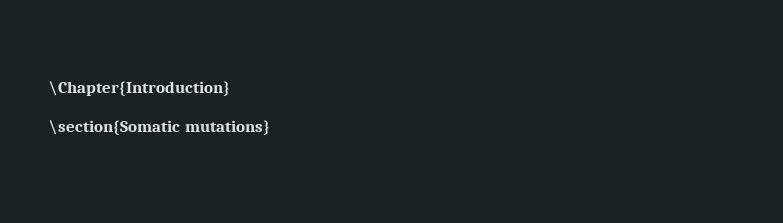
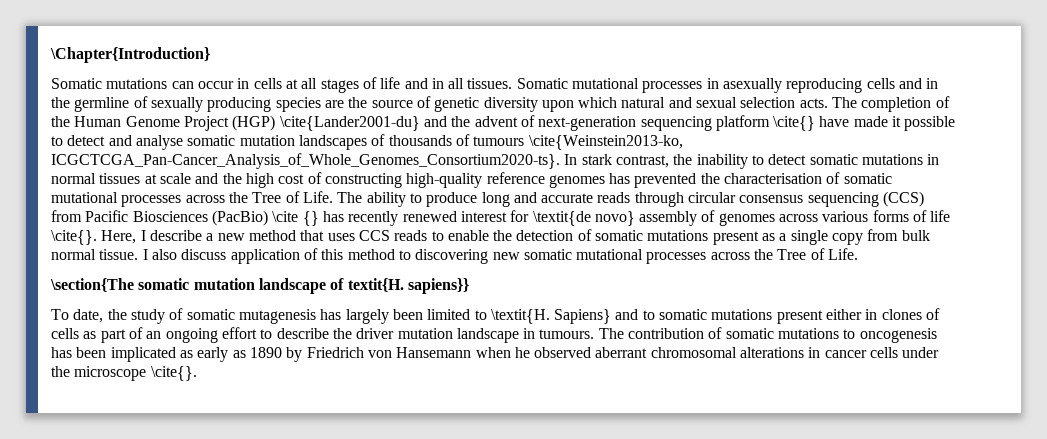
- \section{Somatic mutations}
+ Somatic mutations can occur in cells at all stages of life and in all tissues. Somatic mutational processes in asexually reproducing cells and in the germline of sexually producing species are the source of genetic diversity upon which natural and sexual selection acts. The completion of the Human Genome Project (HGP) \cite{Lander2001-du} and the advent of next-generation sequencing platform \cite{} have made it possible to detect and analyse somatic mutation landscapes of thousands of tumours \cite{Weinstein2013-ko, ICGCTCGA_Pan-Cancer_Analysis_of_Whole_Genomes_Consortium2020-ts}. In stark contrast, the inability to detect somatic mutations in normal tissues at scale and the high cost of constructing high-quality reference genomes has prevented the characterisation of somatic mutational processes across the Tree of Life. The ability to produce long and accurate reads through circular consensus sequencing (CCS) from Pacific Biosciences (PacBio) \cite {} has recently renewed interest for \textit{de novo} assembly of genomes across various forms of life \cite{}. Here, I describe a new method that uses CCS reads to enable the detection of somatic mutations present as a single copy from bulk normal tissue. I also discuss application of this method to discovering new somatic mutational processes across the Tree of Life.
+ \section{The somatic mutation landscape of textit{H. sapiens}}
+ To date, the study of somatic mutagenesis has largely been limited to \textit{H. Sapiens} and to somatic mutations present either in clones of cells as part of an ongoing effort to describe the driver mutation landscape in tumours. The contribution of somatic mutations to oncogenesis has been implicated as early as 1890 by Friedrich von Hansemann when he observed aberrant chromosomal alterations in cancer cells under the microscope \cite{}.

